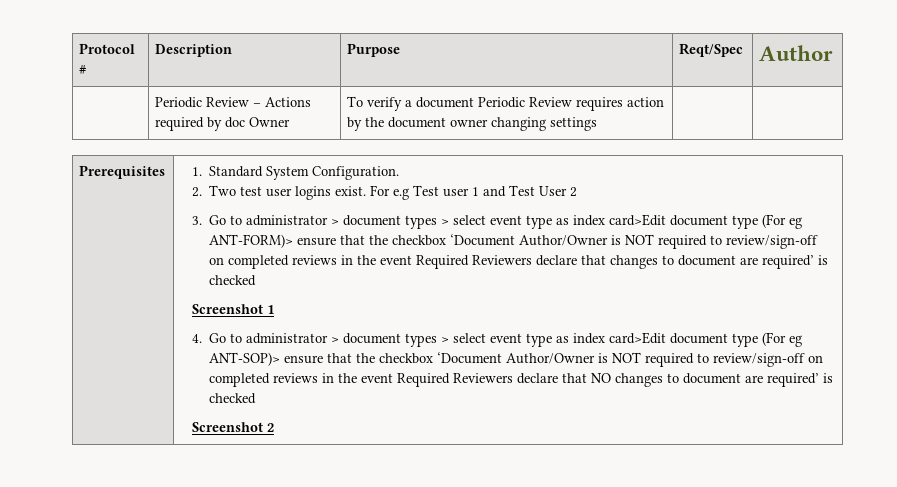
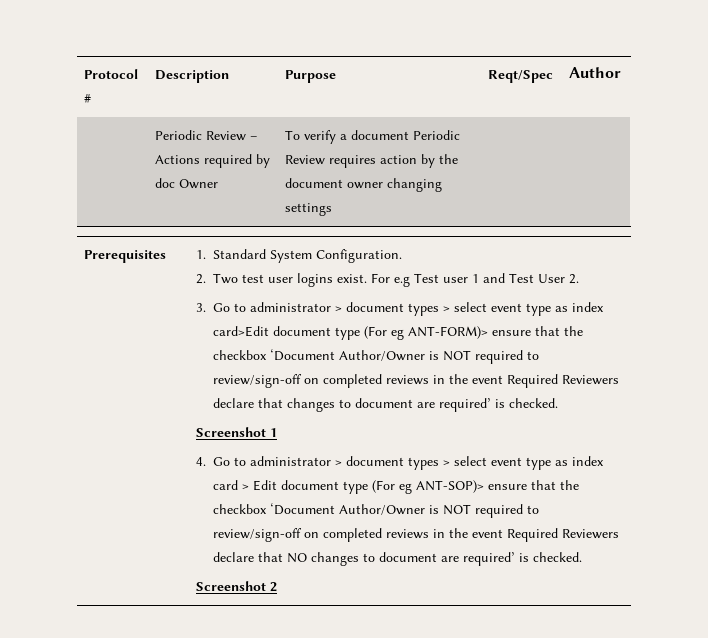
- For e.g Test user 1 and Test User 2
+ For e.g Test user 1 and Test User 2.
- 3. Go to administrator > document types > select event type as index card>Edit document type (For eg ANT-FORM)> ensure that the checkbox ‘Document Author/Owner is NOT required to review/sign-off on completed reviews in the event Required Reviewers declare that changes to document are required’ is checked
+ 3. Go to administrator > document types > select event type as index card>Edit document type (For eg ANT-FORM)> ensure that the checkbox ‘Document Author/Owner is NOT required to review/sign-off on completed reviews in the event Required Reviewers declare that changes to document are required’ is checked.
- 4. Go to administrator > document types > select event type as index card>Edit document type (For eg ANT-SOP)> ensure that the checkbox ‘Document Author/Owner is NOT required to review/sign-off on completed reviews in the event Required Reviewers declare that NO changes to document are required’ is checked
+ 4. Go to administrator > document types > select event type as index card > Edit document type (For eg ANT-SOP)> ensure that the checkbox ‘Document Author/Owner is NOT required to review/sign-off on completed reviews in the event Required Reviewers declare that NO changes to document are required’ is checked.

